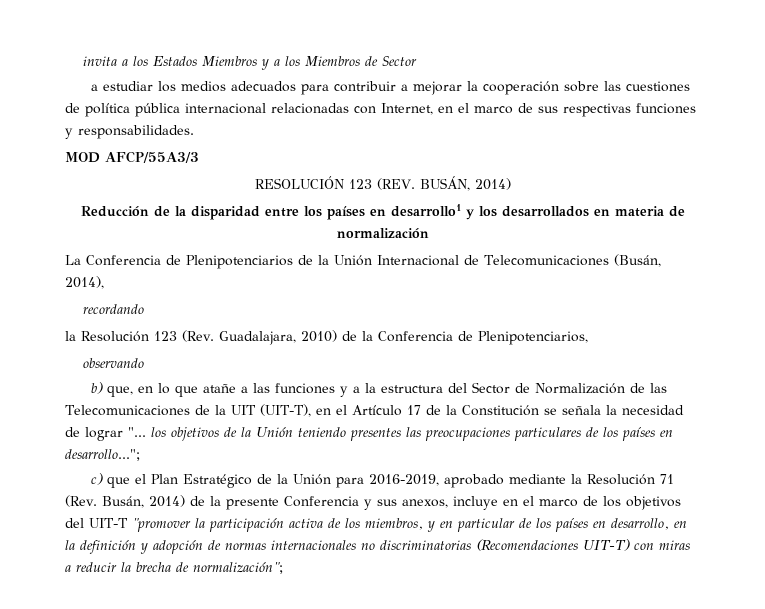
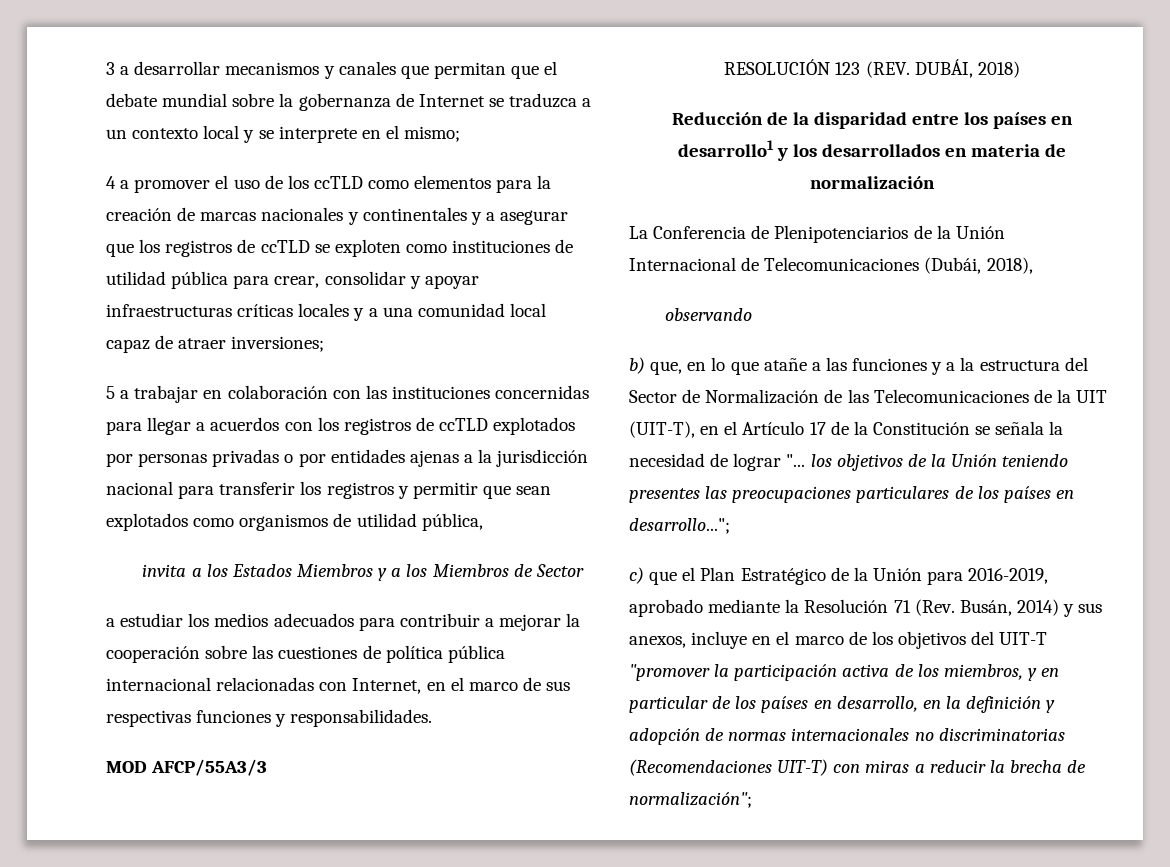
+ 3 a desarrollar mecanismos y canales que permitan que el debate mundial sobre la gobernanza de Internet se traduzca a un contexto local y se interprete en el mismo;
+ 4 a promover el uso de los ccTLD como elementos para la creación de marcas nacionales y continentales y a asegurar que los registros de ccTLD se exploten como instituciones de utilidad pública para crear, consolidar y apoyar infraestructuras críticas locales y a una comunidad local capaz de atraer inversiones;
+ 5 a trabajar en colaboración con las instituciones concernidas para llegar a acuerdos con los registros de ccTLD explotados por personas privadas o por entidades ajenas a la jurisdicción nacional para transferir los registros y permitir que sean explotados como organismos de utilidad pública,
- RESOLUCIÓN 123 (REV. BUSÁN, 2014)
+ RESOLUCIÓN 123 (REV. DUBÁI, 2018)
- La Conferencia de Plenipotenciarios de la Unión Internacional de Telecomunicaciones (Busán, 2014),
- recordando
- la Resolución 123 (Rev. Guadalajara, 2010) de la Conferencia de Plenipotenciarios,
+ La Conferencia de Plenipotenciarios de la Unión Internacional de Telecomunicaciones (Dubái, 2018),
- c) que el Plan Estratégico de la Unión para 2016-2019, aprobado mediante la Resolución 71 (Rev. Busán, 2014) de la presente Conferencia y sus anexos, incluye en el marco de los objetivos del UIT-T "promover la participación activa de los miembros, y en particular de los países en desarrollo, en la definición y adopción de normas internacionales no discriminatorias (Recomendaciones UIT-T) con miras a reducir la brecha de normalización";
+ c) que el Plan Estratégico de la Unión para 2016-2019, aprobado mediante la Resolución 71 (Rev. Busán, 2014) y sus anexos, incluye en el marco de los objetivos del UIT-T "promover la participación activa de los miembros, y en particular de los países en desarrollo, en la definición y adopción de normas internacionales no discriminatorias (Recomendaciones UIT-T) con miras a reducir la brecha de normalización";

